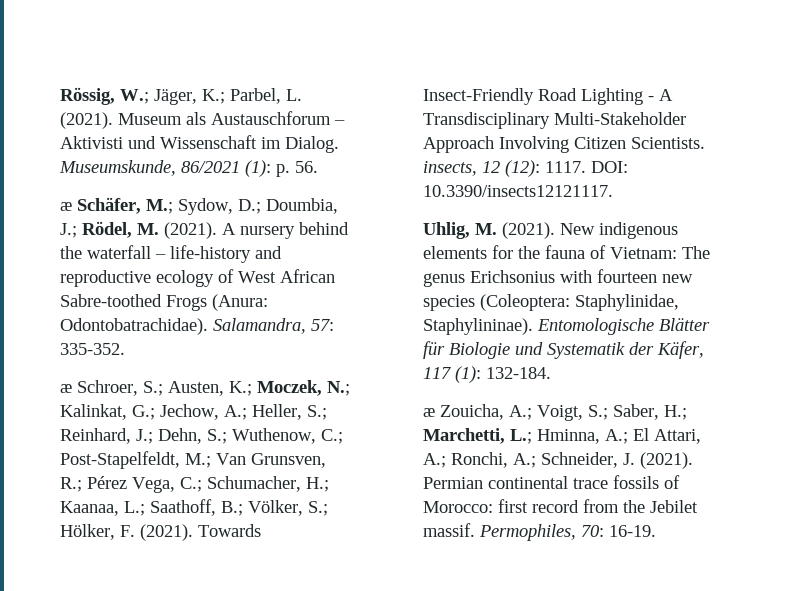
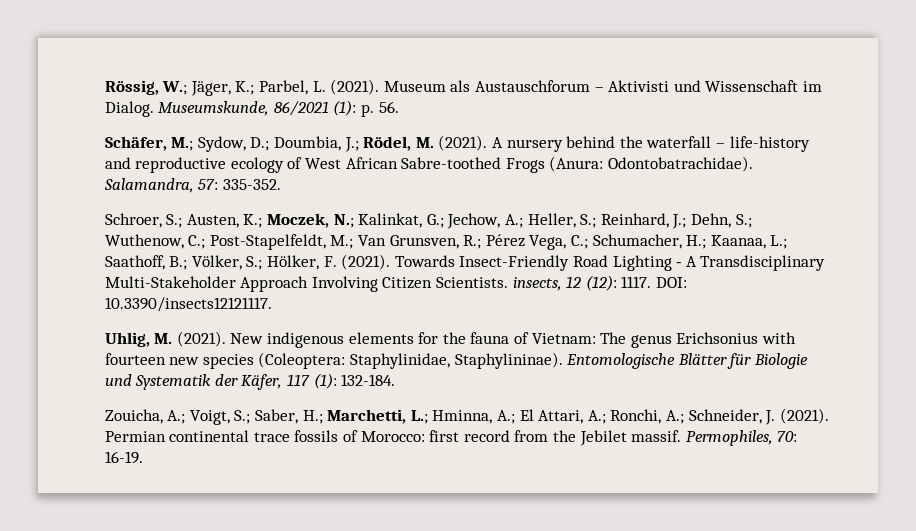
- æ Schäfer, M.; Sydow, D.; Doumbia, J.; Rödel, M. (2021).
+ Schäfer, M.; Sydow, D.; Doumbia, J.; Rödel, M. (2021).
- æ Schroer, S.; Austen, K.; Moczek, N.; Kalinkat, G.; Jechow, A.; Heller, S.; Reinhard, J.; Dehn, S.; Wuthenow, C.; Post-Stapelfeldt, M.; Van Grunsven, R.; Pérez Vega, C.; Schumacher, H.; Kaanaa, L.; Saathoff, B.; Völker, S.; Hölker, F. (2021).
+ Schroer, S.; Austen, K.; Moczek, N.; Kalinkat, G.; Jechow, A.; Heller, S.; Reinhard, J.; Dehn, S.; Wuthenow, C.; Post-Stapelfeldt, M.; Van Grunsven, R.; Pérez Vega, C.; Schumacher, H.; Kaanaa, L.; Saathoff, B.; Völker, S.; Hölker, F. (2021).
- æ Zouicha, A.; Voigt, S.; Saber, H.; Marchetti, L.; Hminna, A.; El Attari, A.; Ronchi, A.; Schneider, J. (2021).
+ Zouicha, A.; Voigt, S.; Saber, H.; Marchetti, L.; Hminna, A.; El Attari, A.; Ronchi, A.; Schneider, J. (2021).

